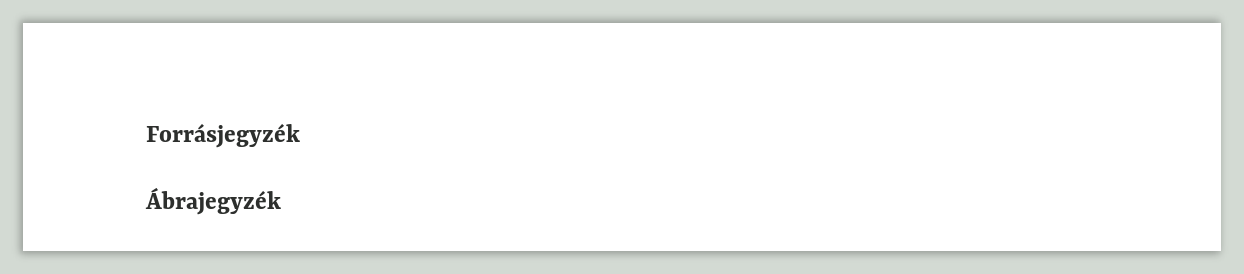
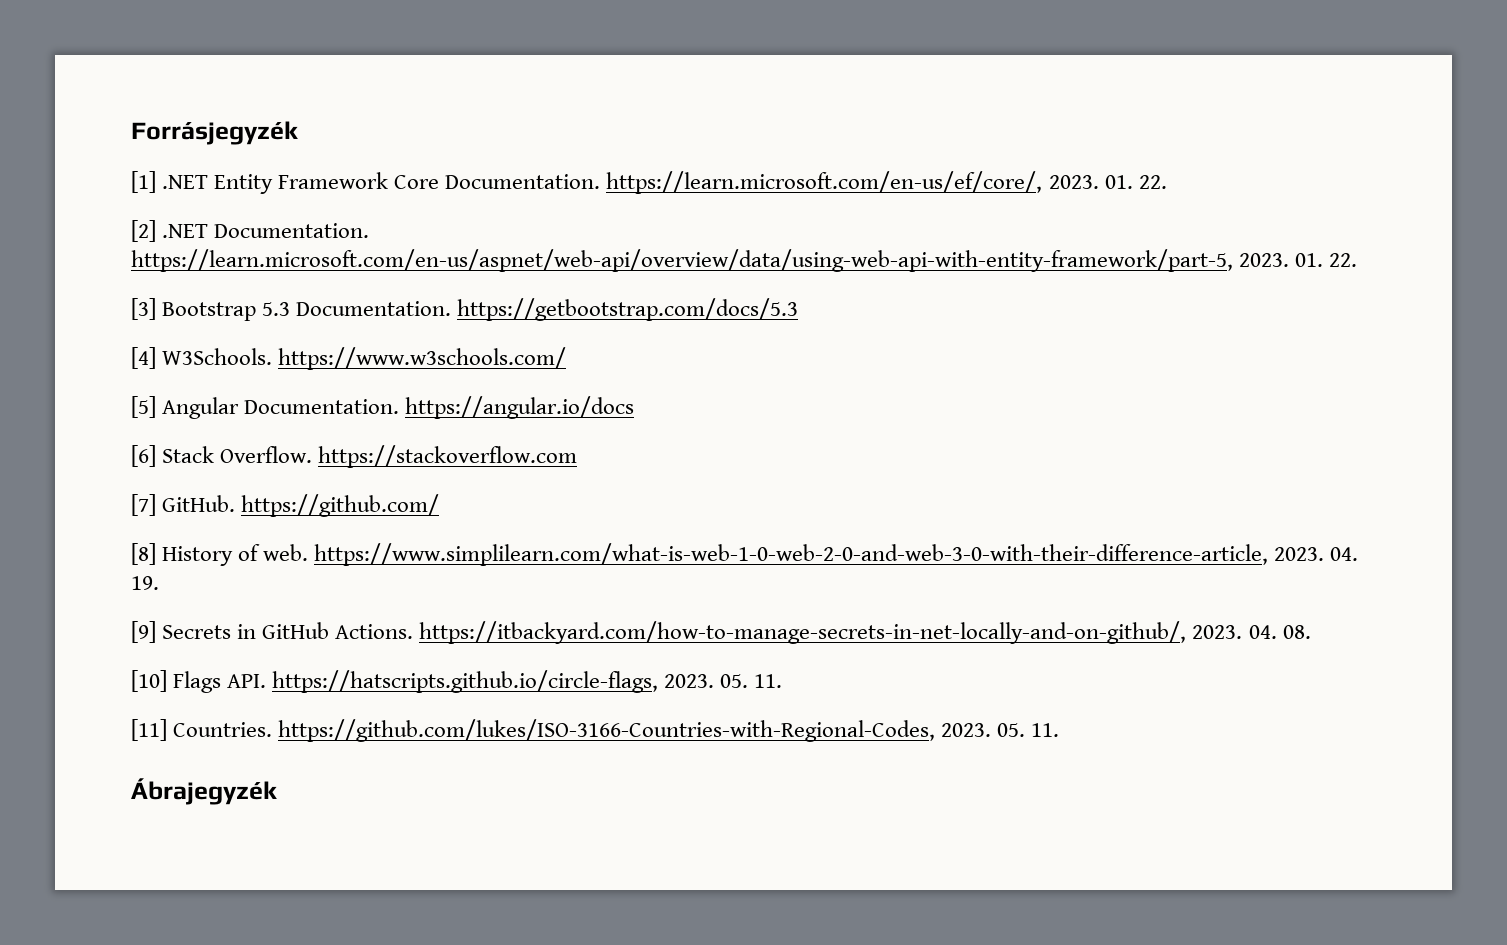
+ [1] .NET Entity Framework Core Documentation. https://learn.microsoft.com/en-us/ef/core/, 2023. 01. 22.
+ [2] .NET Documentation. https://learn.microsoft.com/en-us/aspnet/web-api/overview/data/using-web-api-with-entity-framework/part-5, 2023. 01. 22.
+ [3] Bootstrap 5.3 Documentation. https://getbootstrap.com/docs/5.3
+ [4] W3Schools. https://www.w3schools.com/
+ [5] Angular Documentation. https://angular.io/docs
+ [6] Stack Overflow. https://stackoverflow.com
+ [7] GitHub. https://github.com/
+ [8] History of web. https://www.simplilearn.com/what-is-web-1-0-web-2-0-and-web-3-0-with-their-difference-article, 2023. 04. 19.
+ [9] Secrets in GitHub Actions. https://itbackyard.com/how-to-manage-secrets-in-net-locally-and-on-github/, 2023. 04. 08.
+ [10] Flags API. https://hatscripts.github.io/circle-flags, 2023. 05. 11.
+ [11] Countries. https://github.com/lukes/ISO-3166-Countries-with-Regional-Codes, 2023. 05. 11.

